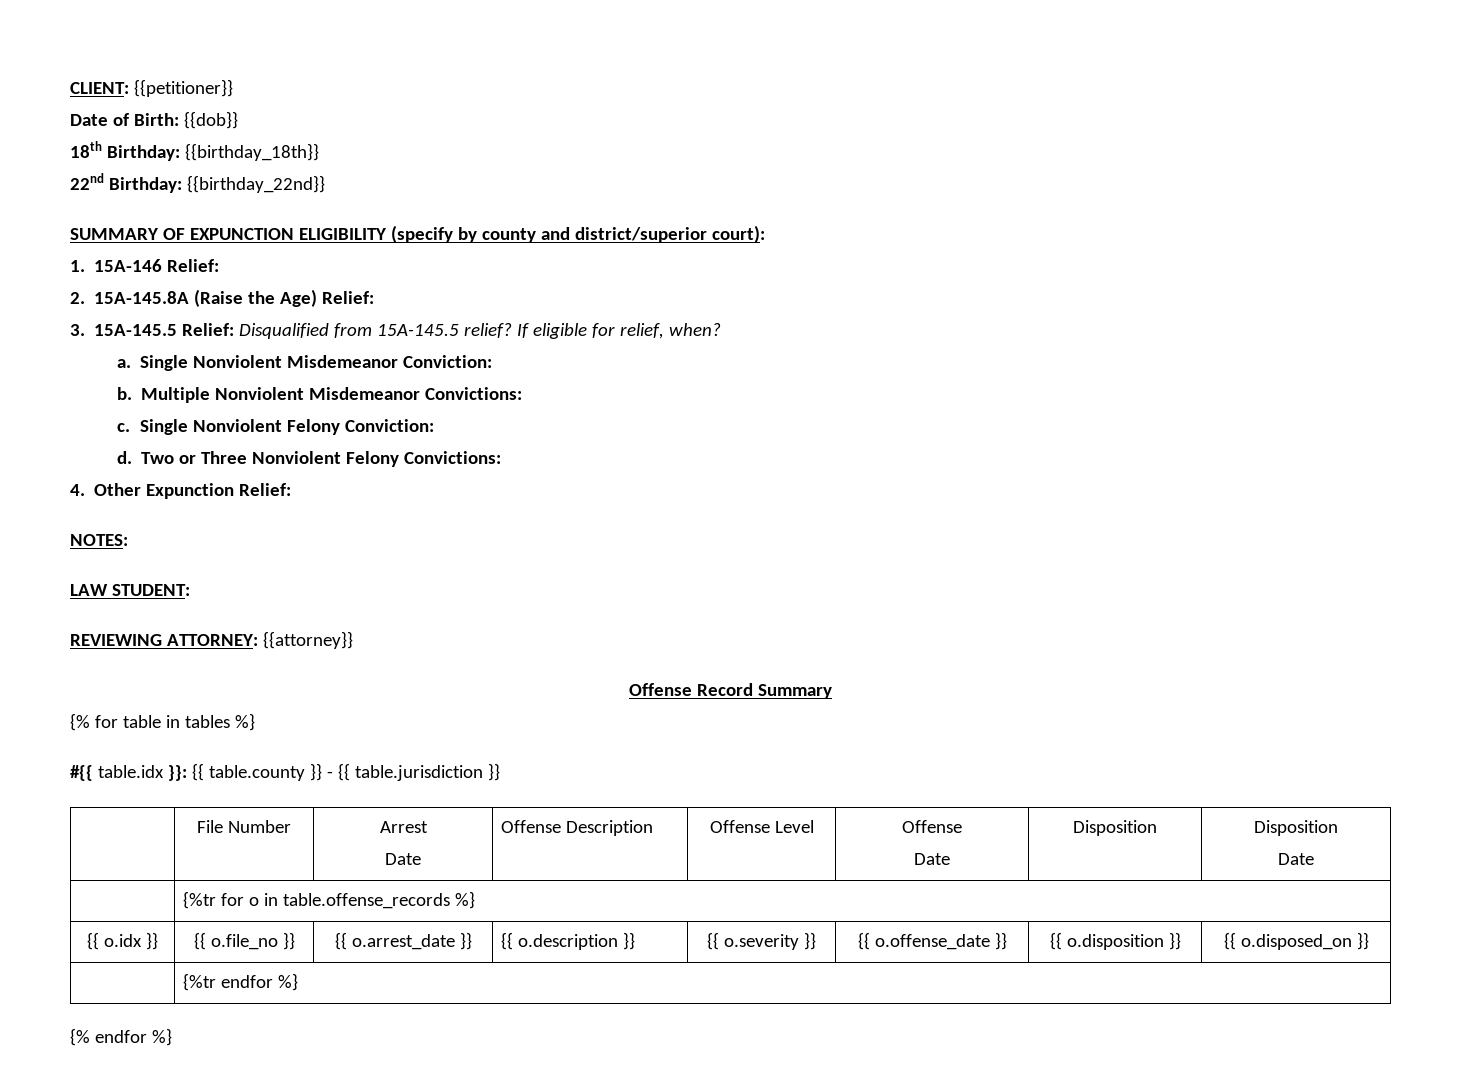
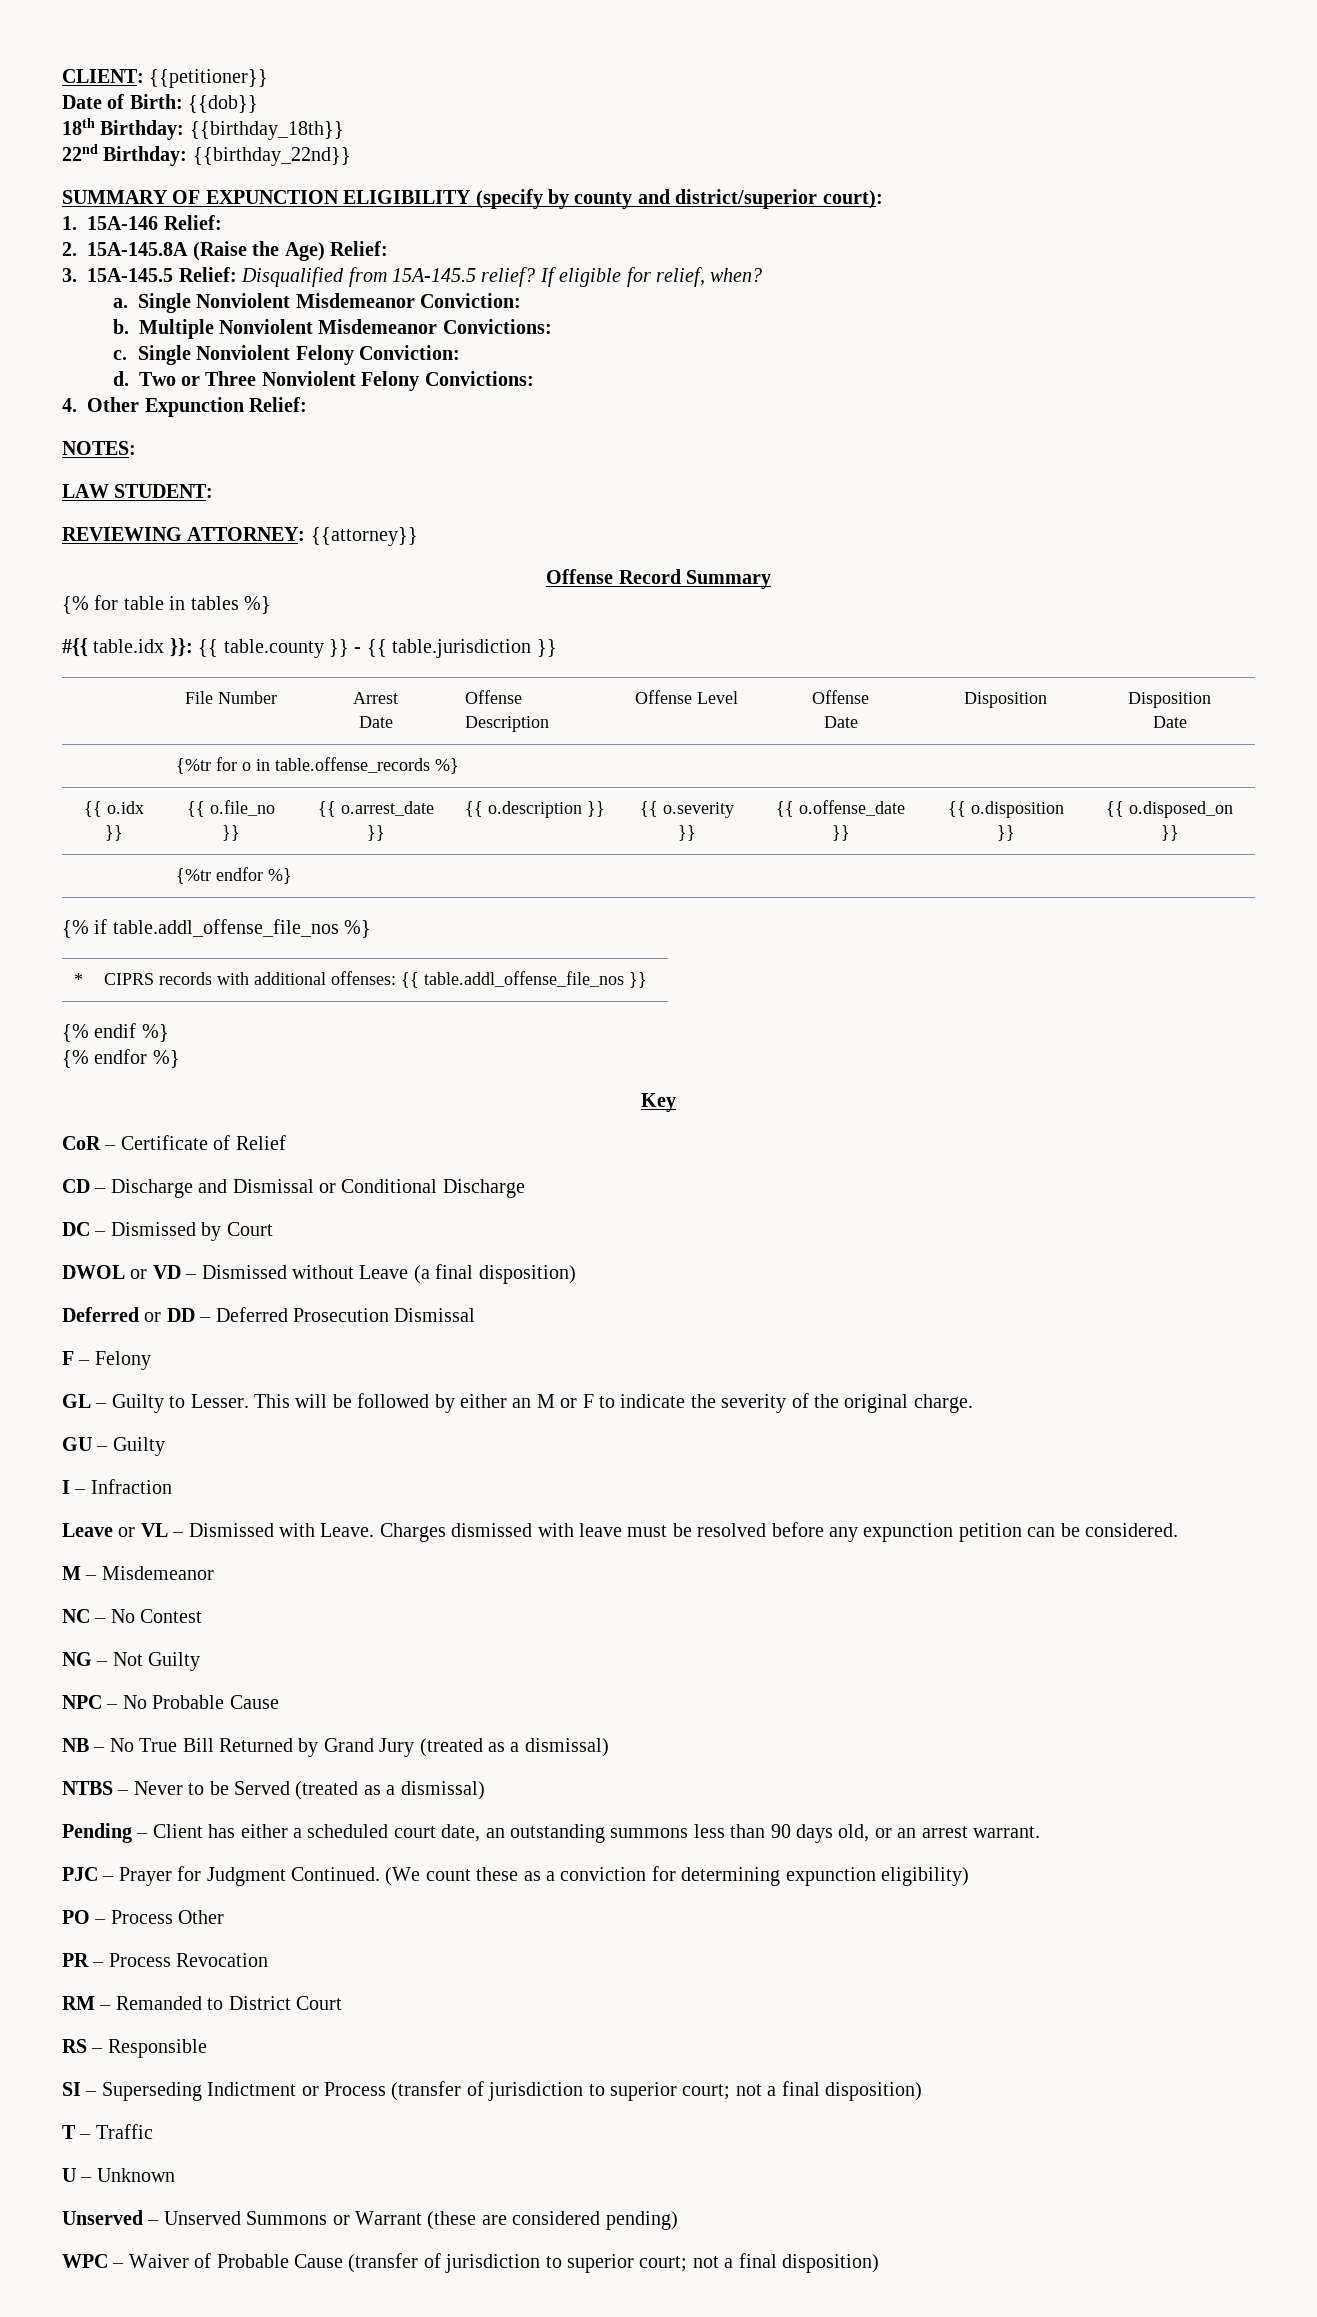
+ {% if table.addl_offense_file_nos %}
+ * | CIPRS records with additional offenses: {{ table.addl_offense_file_nos }}
+ {% endif %}
  {% endfor %}
+ Key
+ CoR – Certificate of Relief
+ CD – Discharge and Dismissal or Conditional Discharge
+ DC – Dismissed by Court
+ DWOL or VD – Dismissed without Leave (a final disposition)
+ Deferred or DD – Deferred Prosecution Dismissal
+ F – Felony
+ GL – Guilty to Lesser. This will be followed by either an M or F to indicate the severity of the original charge.
+ GU – Guilty
+ I – Infraction
+ Leave or VL – Dismissed with Leave. Charges dismissed with leave must be resolved before any expunction petition can be considered.
+ M – Misdemeanor
+ NC – No Contest
+ NG – Not Guilty
+ NPC – No Probable Cause
+ NB – No True Bill Returned by Grand Jury (treated as a dismissal)
+ NTBS – Never to be Served (treated as a dismissal)
+ Pending – Client has either a scheduled court date, an outstanding summons less than 90 days old, or an arrest warrant.
+ PJC – Prayer for Judgment Continued. (We count these as a conviction for determining expunction eligibility)
+ PO – Process Other
+ PR – Process Revocation
+ RM – Remanded to District Court
+ RS – Responsible
+ SI – Superseding Indictment or Process (transfer of jurisdiction to superior court; not a final disposition)
+ T – Traffic
+ U – Unknown
+ Unserved – Unserved Summons or Warrant (these are considered pending)
+ WPC – Waiver of Probable Cause (transfer of jurisdiction to superior court; not a final disposition)

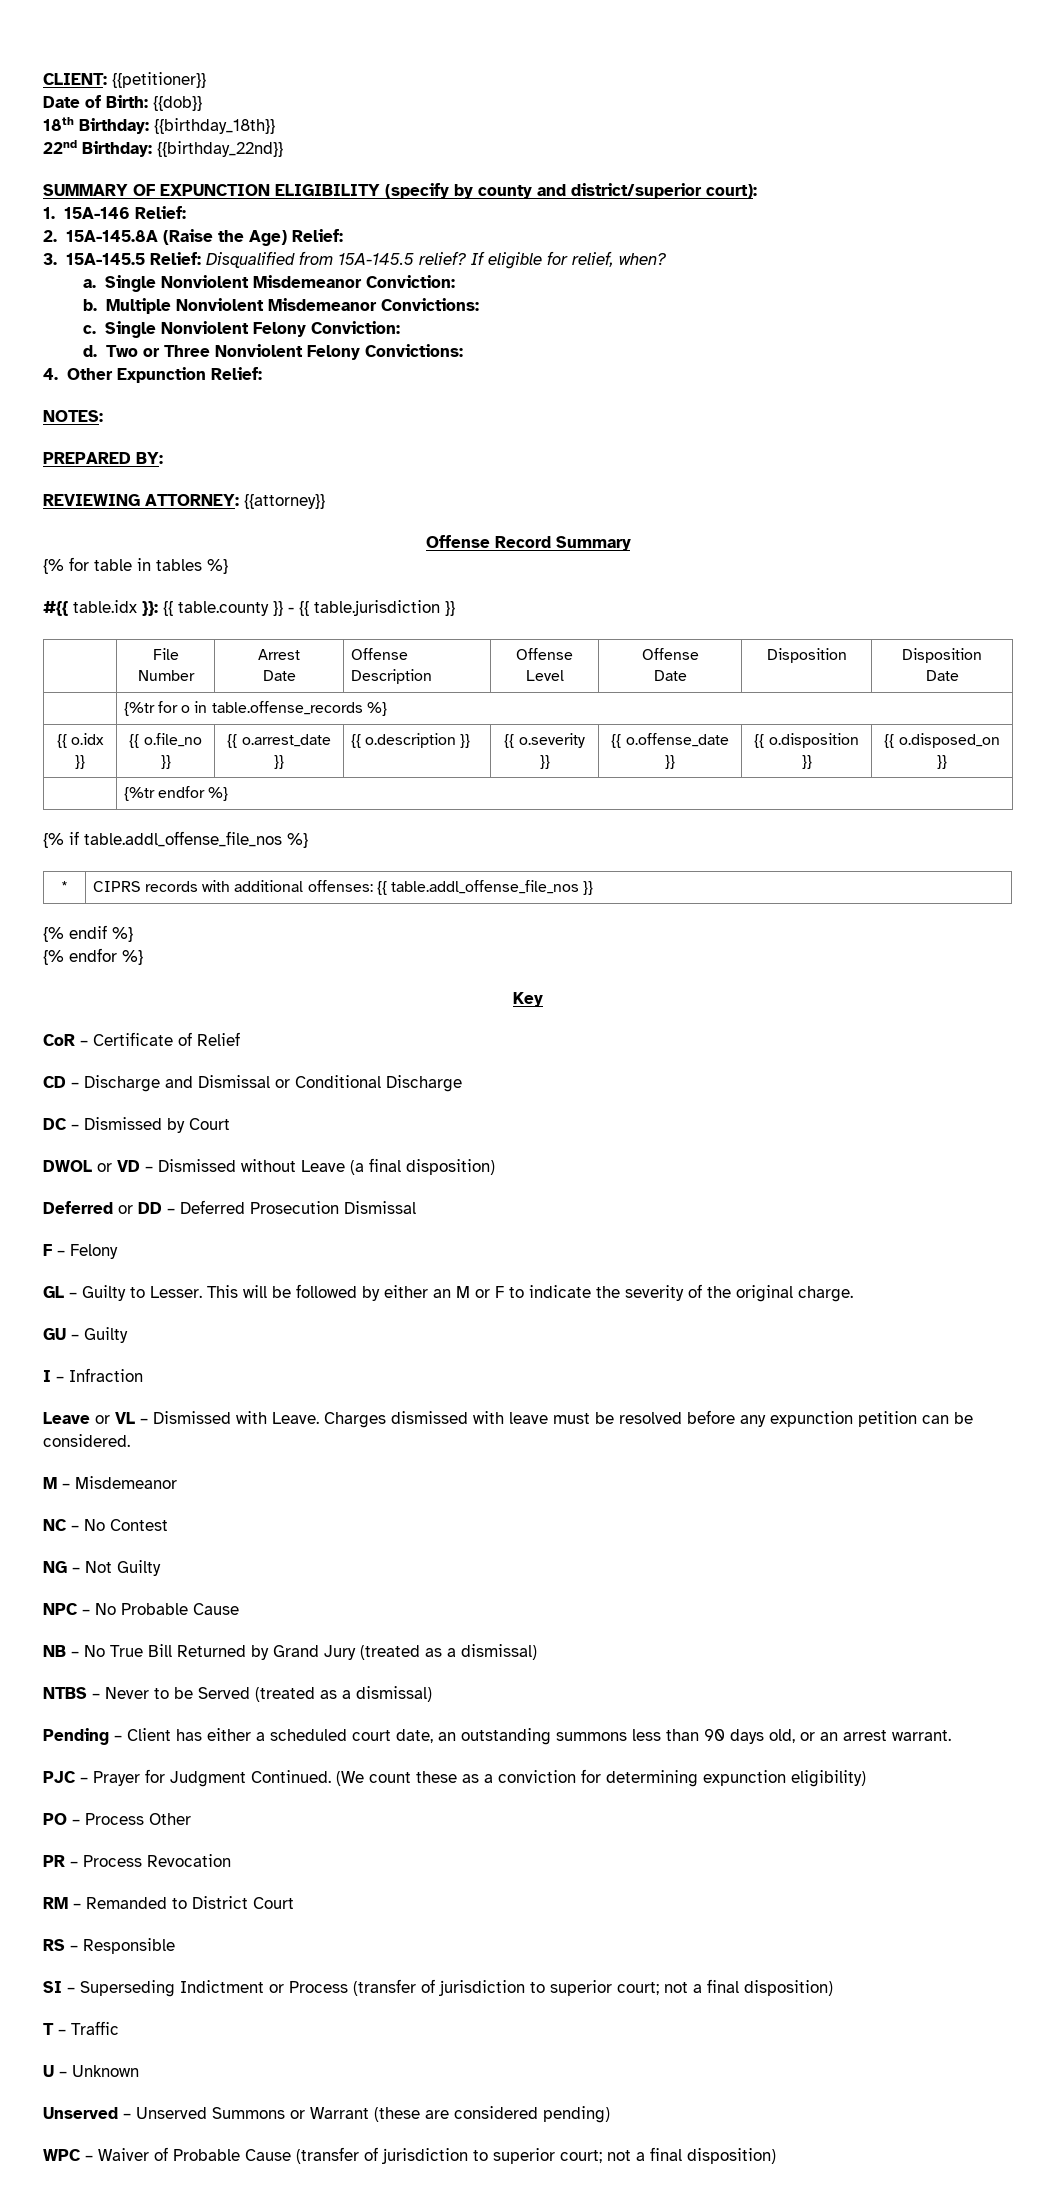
- LAW STUDENT:
+ PREPARED BY:

